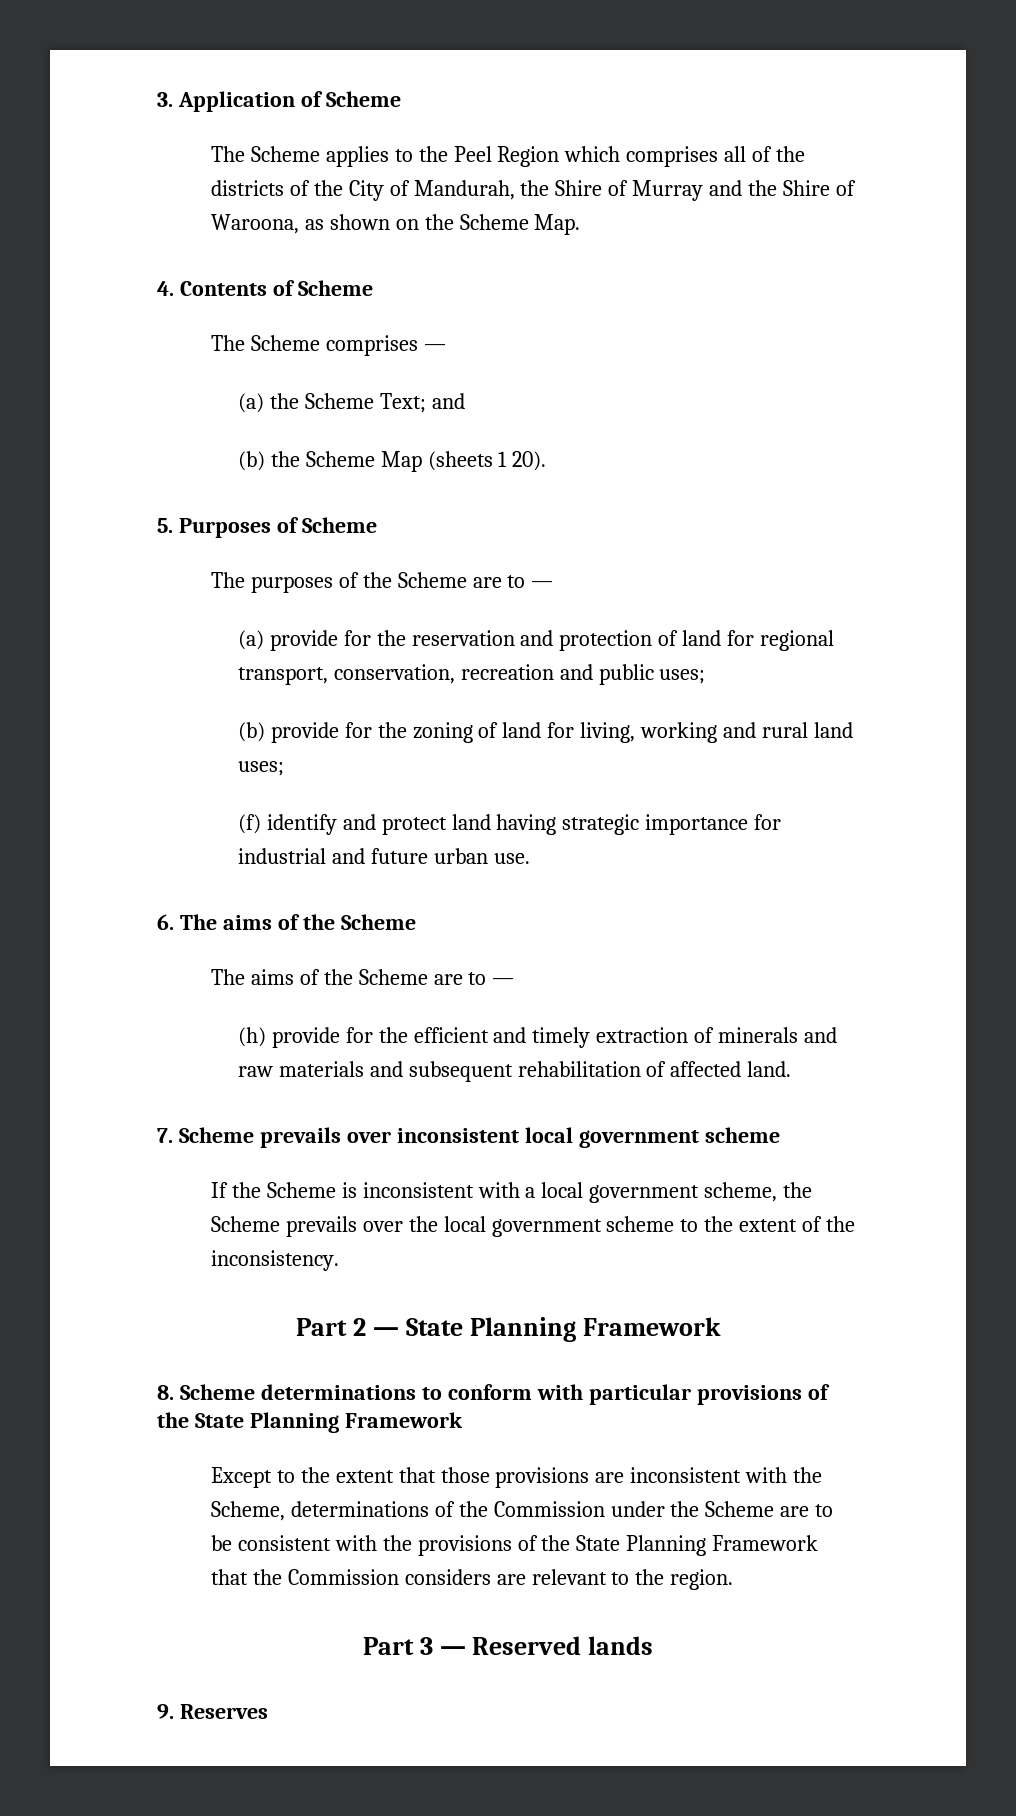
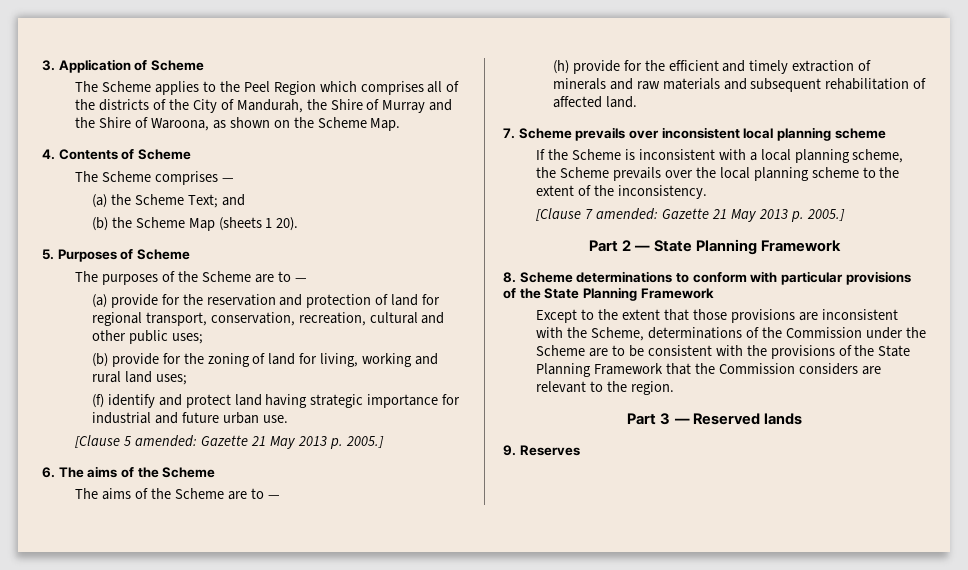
- (a) provide for the reservation and protection of land for regional transport, conservation, recreation and public uses;
+ (a) provide for the reservation and protection of land for regional transport, conservation, recreation, cultural and other public uses;
+ [Clause 5 amended: Gazette 21 May 2013 p. 2005.]
- 7. Scheme prevails over inconsistent local government scheme
+ 7. Scheme prevails over inconsistent local planning scheme
- If the Scheme is inconsistent with a local government scheme, the Scheme prevails over the local government scheme to the extent of the inconsistency.
+ If the Scheme is inconsistent with a local planning scheme, the Scheme prevails over the local planning scheme to the extent of the inconsistency.
+ [Clause 7 amended: Gazette 21 May 2013 p. 2005.]

